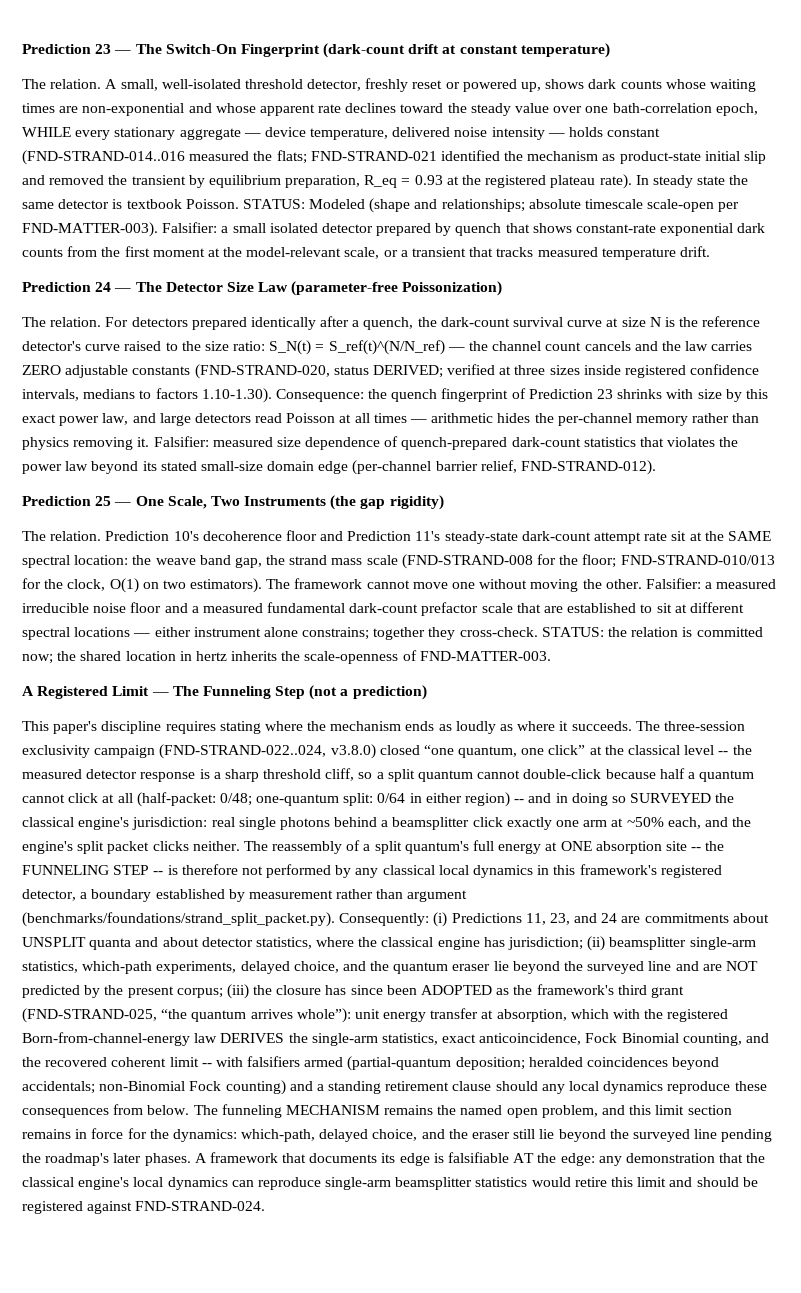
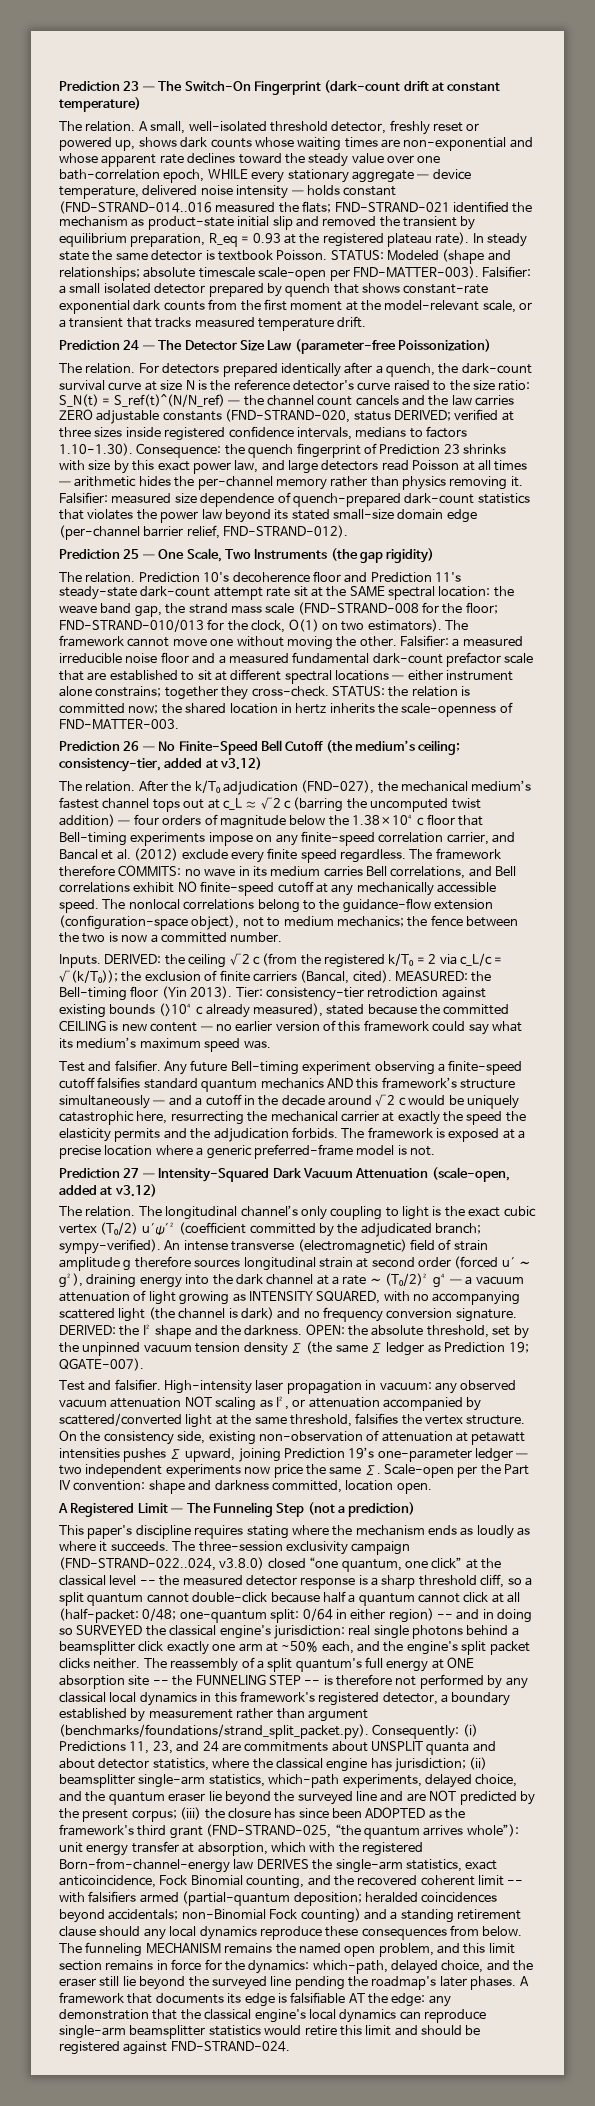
+ Prediction 26 — No Finite-Speed Bell Cutoff (the medium’s ceiling; consistency-tier, added at v3.12)
+ The relation. After the k/T₀ adjudication (FND-027), the mechanical medium’s fastest channel tops out at c_L ≈ √2 c (barring the uncomputed twist addition) — four orders of magnitude below the 1.38×10⁴ c floor that Bell-timing experiments impose on any finite-speed correlation carrier, and Bancal et al. (2012) exclude every finite speed regardless. The framework therefore COMMITS: no wave in its medium carries Bell correlations, and Bell correlations exhibit NO finite-speed cutoff at any mechanically accessible speed. The nonlocal correlations belong to the guidance-flow extension (configuration-space object), not to medium mechanics; the fence between the two is now a committed number.
+ Inputs. DERIVED: the ceiling √2 c (from the registered k/T₀ = 2 via c_L/c = √(k/T₀)); the exclusion of finite carriers (Bancal, cited). MEASURED: the Bell-timing floor (Yin 2013). Tier: consistency-tier retrodiction against existing bounds (>10⁴ c already measured), stated because the committed CEILING is new content — no earlier version of this framework could say what its medium’s maximum speed was.
+ Test and falsifier. Any future Bell-timing experiment observing a finite-speed cutoff falsifies standard quantum mechanics AND this framework’s structure simultaneously — and a cutoff in the decade around √2 c would be uniquely catastrophic here, resurrecting the mechanical carrier at exactly the speed the elasticity permits and the adjudication forbids. The framework is exposed at a precise location where a generic preferred-frame model is not.
+ Prediction 27 — Intensity-Squared Dark Vacuum Attenuation (scale-open, added at v3.12)
+ The relation. The longitudinal channel’s only coupling to light is the exact cubic vertex (T₀/2) u′ψ′² (coefficient committed by the adjudicated branch; sympy-verified). An intense transverse (electromagnetic) field of strain amplitude g therefore sources longitudinal strain at second order (forced u′ ∼ g²), draining energy into the dark channel at a rate ∼ (T₀/2)² g⁴ — a vacuum attenuation of light growing as INTENSITY SQUARED, with no accompanying scattered light (the channel is dark) and no frequency conversion signature. DERIVED: the I² shape and the darkness. OPEN: the absolute threshold, set by the unpinned vacuum tension density Σ (the same Σ ledger as Prediction 19; QGATE-007).
+ Test and falsifier. High-intensity laser propagation in vacuum: any observed vacuum attenuation NOT scaling as I², or attenuation accompanied by scattered/converted light at the same threshold, falsifies the vertex structure. On the consistency side, existing non-observation of attenuation at petawatt intensities pushes Σ upward, joining Prediction 19’s one-parameter ledger — two independent experiments now price the same Σ. Scale-open per the Part IV convention: shape and darkness committed, location open.

